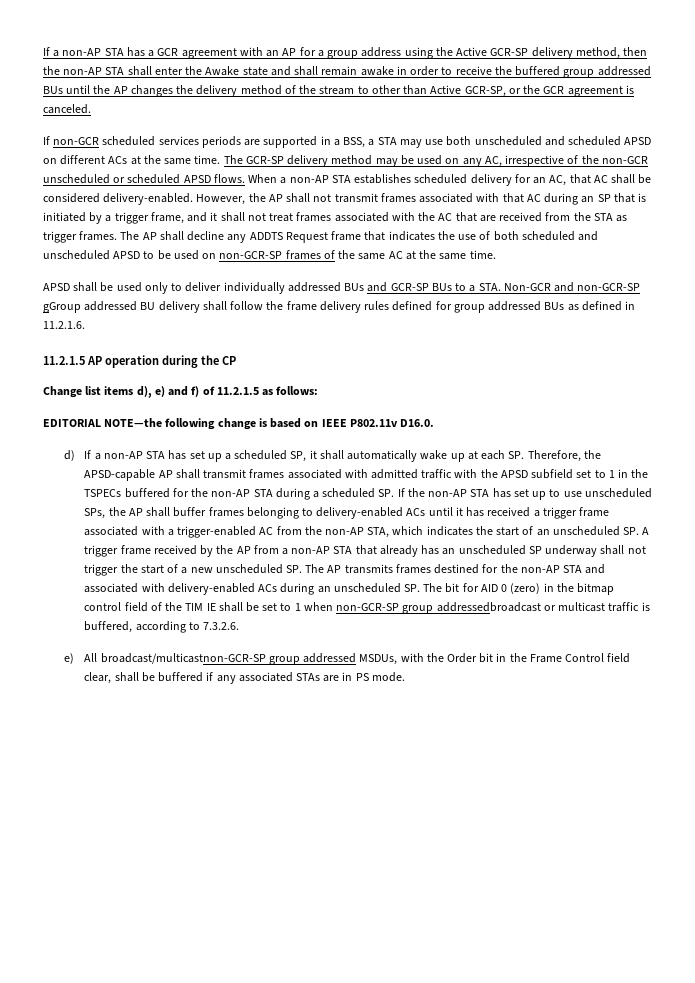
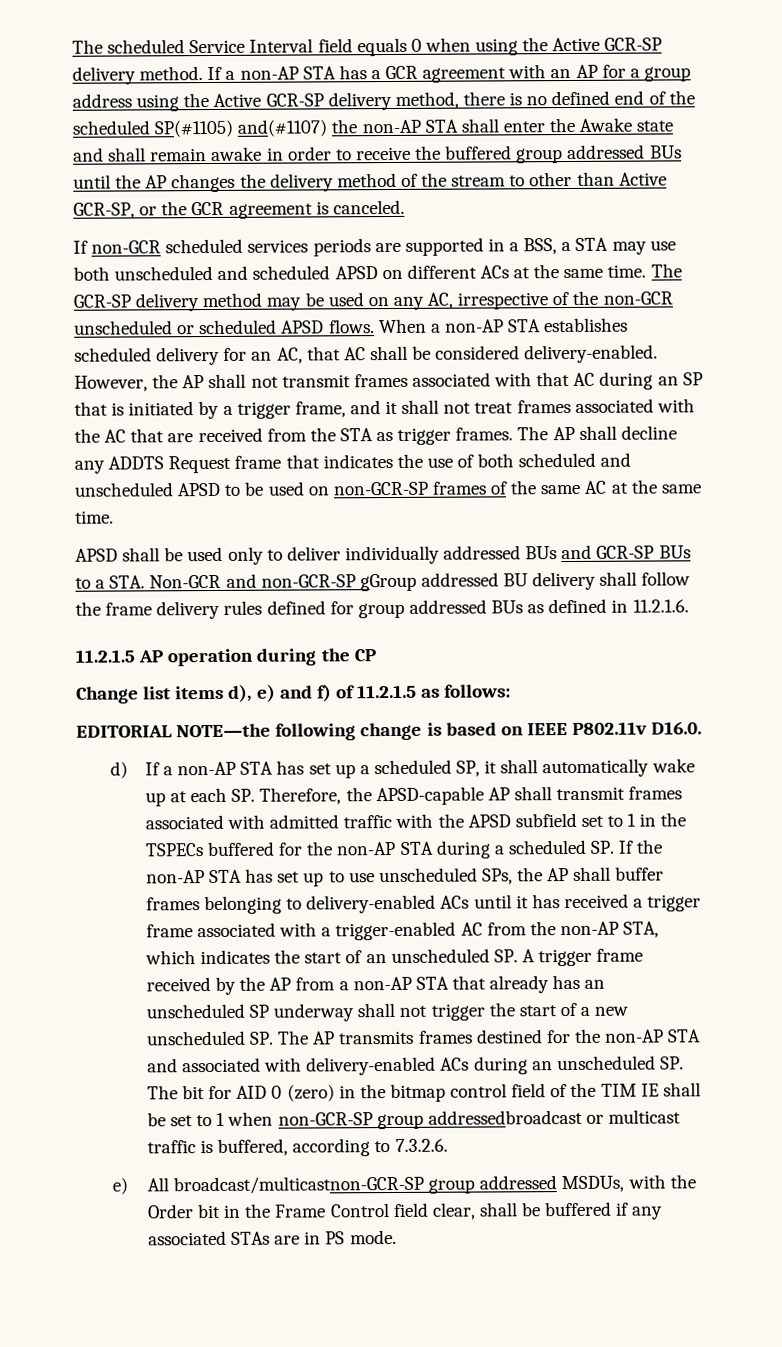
+ The scheduled Service Interval field equals 0 when using the Active GCR-SP delivery method.
- If a non-AP STA has a GCR agreement with an AP for a group address using the Active GCR-SP delivery method, then the non-AP STA shall enter the Awake state and shall remain awake in order to receive the buffered group addressed BUs until the AP changes the delivery method of the stream to other than Active GCR-SP, or the GCR agreement is canceled.
+ If a non-AP STA has a GCR agreement with an AP for a group address using the Active GCR-SP delivery method, there is no defined end of the scheduled SP(#1105) and(#1107) the non-AP STA shall enter the Awake state and shall remain awake in order to receive the buffered group addressed BUs until the AP changes the delivery method of the stream to other than Active GCR-SP, or the GCR agreement is canceled.

